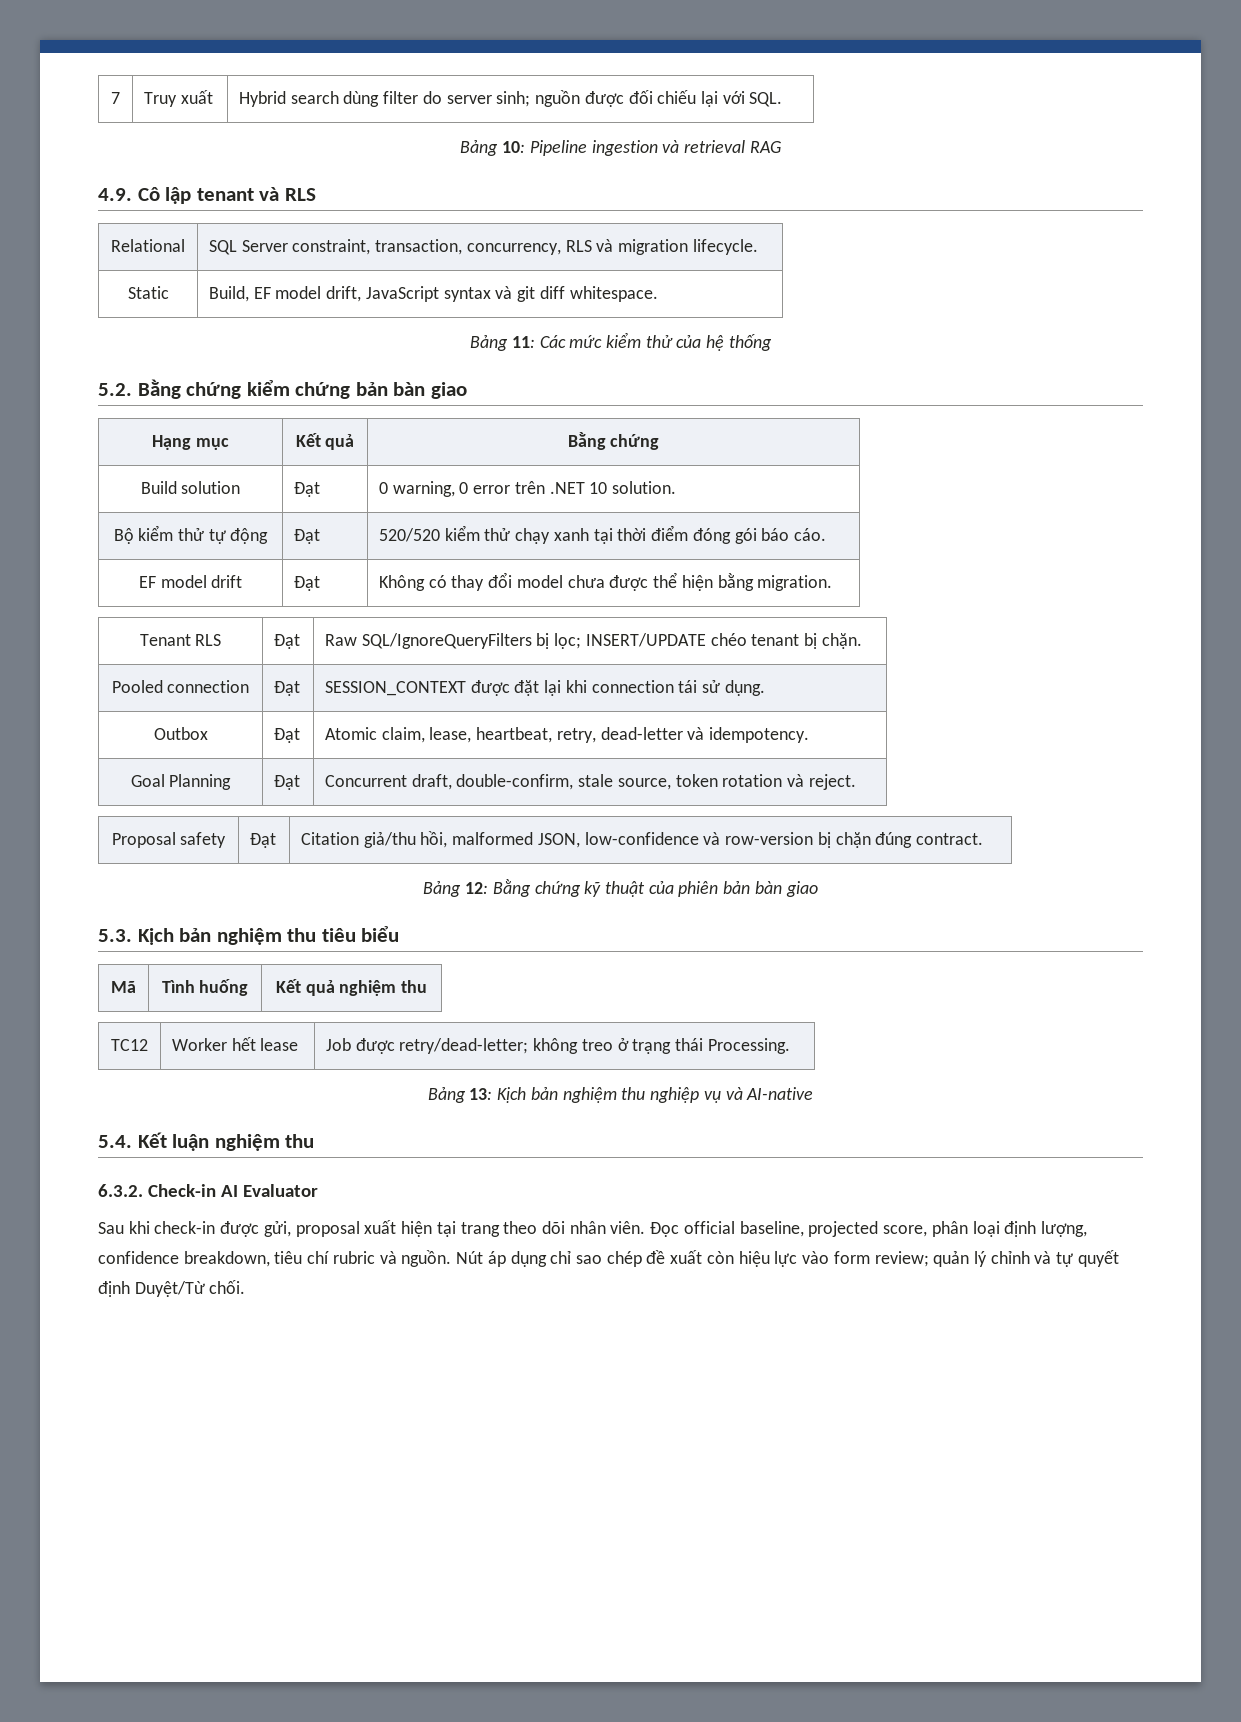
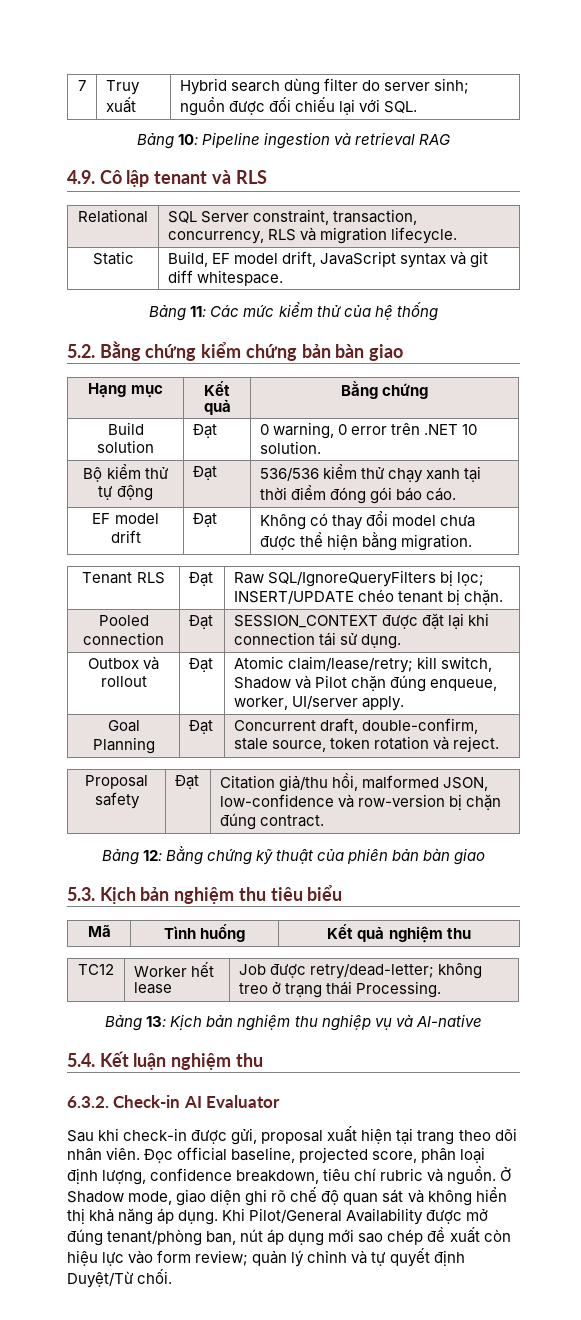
- Bộ kiểm thử tự động | Đạt | 520/520 kiểm thử chạy xanh tại thời điểm đóng gói báo cáo.
+ Bộ kiểm thử tự động | Đạt | 536/536 kiểm thử chạy xanh tại thời điểm đóng gói báo cáo.
- Outbox | Đạt | Atomic claim, lease, heartbeat, retry, dead-letter và idempotency.
+ Outbox và rollout | Đạt | Atomic claim/lease/retry; kill switch, Shadow và Pilot chặn đúng enqueue, worker, UI/server apply.
- Nút áp dụng chỉ sao chép đề xuất còn hiệu lực vào form review; quản lý chỉnh và tự quyết định Duyệt/Từ chối.
+ Ở Shadow mode, giao diện ghi rõ chế độ quan sát và không hiển thị khả năng áp dụng. Khi Pilot/General Availability được mở đúng tenant/phòng ban, nút áp dụng mới sao chép đề xuất còn hiệu lực vào form review; quản lý chỉnh và tự quyết định Duyệt/Từ chối.

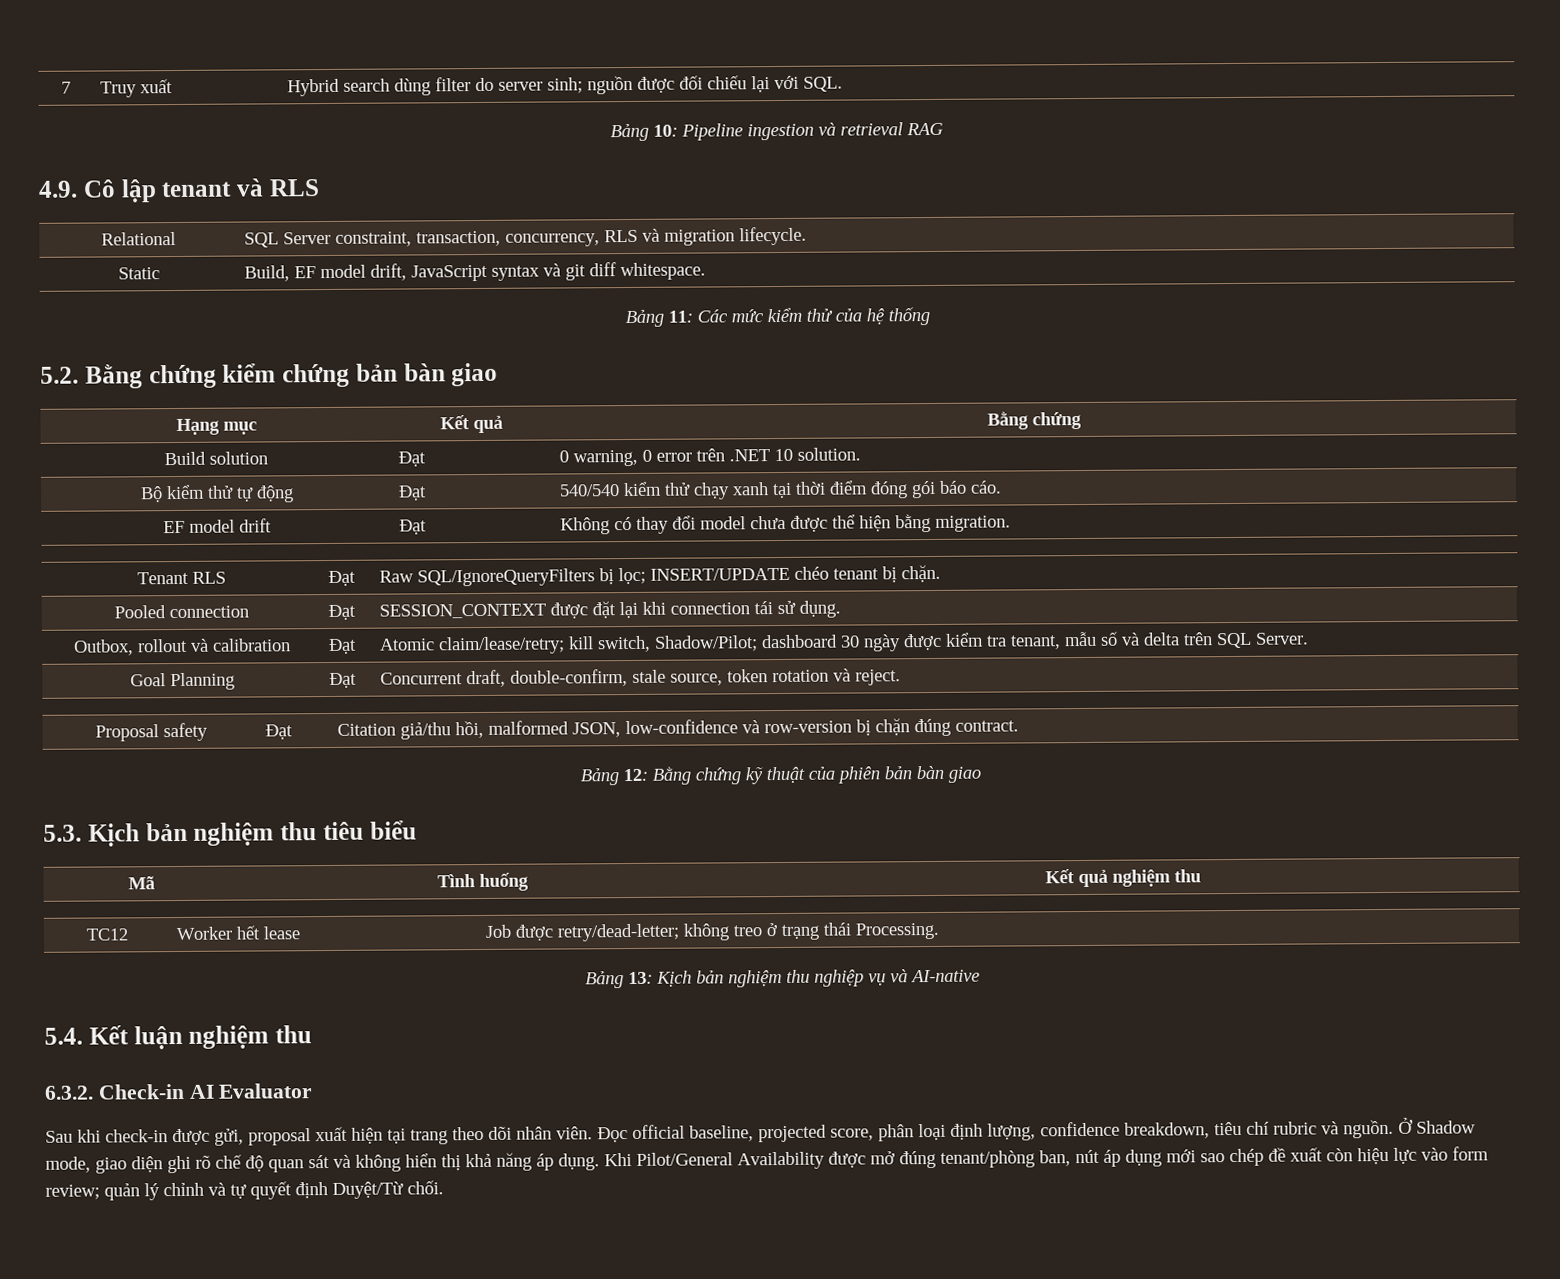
- Bộ kiểm thử tự động | Đạt | 536/536 kiểm thử chạy xanh tại thời điểm đóng gói báo cáo.
+ Bộ kiểm thử tự động | Đạt | 540/540 kiểm thử chạy xanh tại thời điểm đóng gói báo cáo.
- Outbox và rollout | Đạt | Atomic claim/lease/retry; kill switch, Shadow và Pilot chặn đúng enqueue, worker, UI/server apply.
+ Outbox, rollout và calibration | Đạt | Atomic claim/lease/retry; kill switch, Shadow/Pilot; dashboard 30 ngày được kiểm tra tenant, mẫu số và delta trên SQL Server.

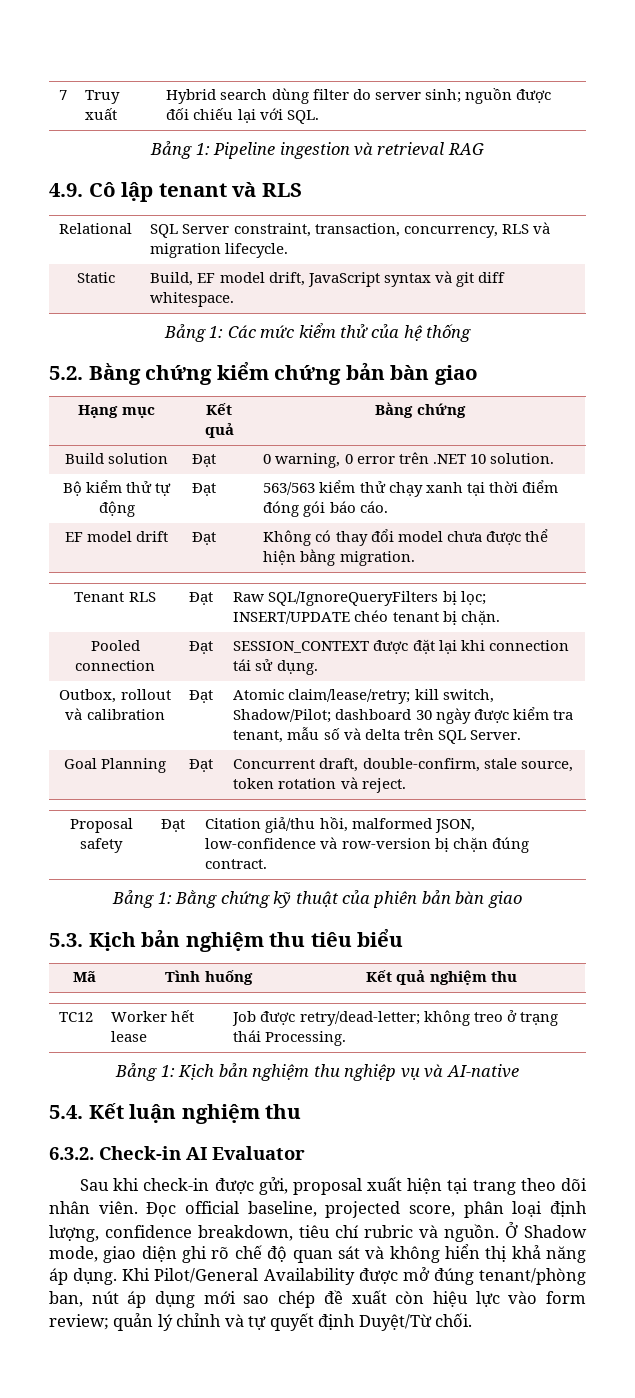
- Bảng 10: Pipeline ingestion và retrieval RAG
+ Bảng 1: Pipeline ingestion và retrieval RAG
- Bảng 11: Các mức kiểm thử của hệ thống
+ Bảng 1: Các mức kiểm thử của hệ thống
- Bộ kiểm thử tự động | Đạt | 540/540 kiểm thử chạy xanh tại thời điểm đóng gói báo cáo.
+ Bộ kiểm thử tự động | Đạt | 563/563 kiểm thử chạy xanh tại thời điểm đóng gói báo cáo.
- Bảng 12: Bằng chứng kỹ thuật của phiên bản bàn giao
+ Bảng 1: Bằng chứng kỹ thuật của phiên bản bàn giao
- Bảng 13: Kịch bản nghiệm thu nghiệp vụ và AI-native
+ Bảng 1: Kịch bản nghiệm thu nghiệp vụ và AI-native

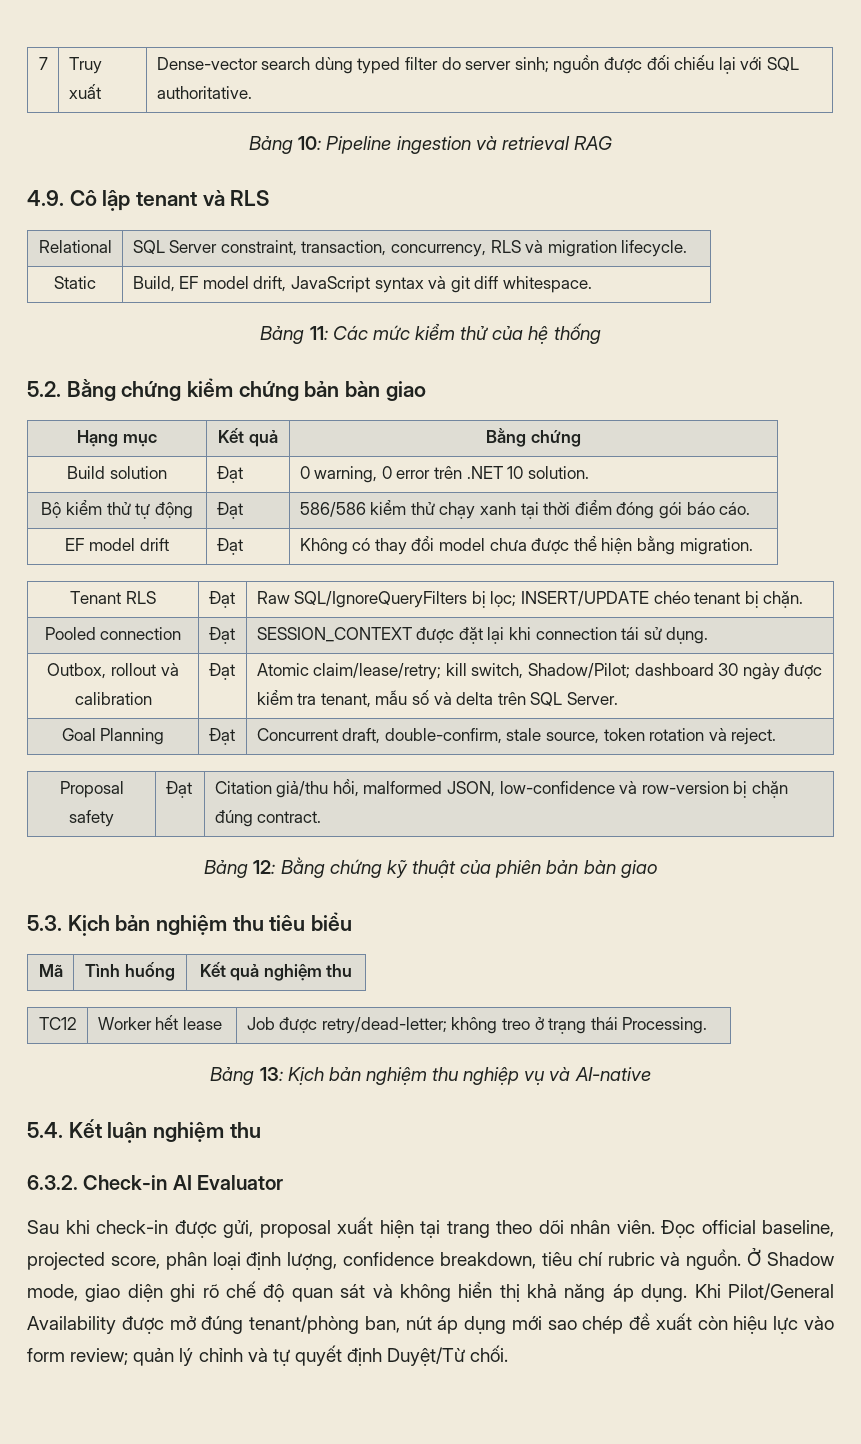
- 7 | Truy xuất | Hybrid search dùng filter do server sinh; nguồn được đối chiếu lại với SQL.
- Bảng 1: Pipeline ingestion và retrieval RAG
+ 7 | Truy xuất | Dense-vector search dùng typed filter do server sinh; nguồn được đối chiếu lại với SQL authoritative.
+ Bảng 10: Pipeline ingestion và retrieval RAG
- Bảng 1: Các mức kiểm thử của hệ thống
+ Bảng 11: Các mức kiểm thử của hệ thống
- Bộ kiểm thử tự động | Đạt | 563/563 kiểm thử chạy xanh tại thời điểm đóng gói báo cáo.
+ Bộ kiểm thử tự động | Đạt | 586/586 kiểm thử chạy xanh tại thời điểm đóng gói báo cáo.
- Bảng 1: Bằng chứng kỹ thuật của phiên bản bàn giao
+ Bảng 12: Bằng chứng kỹ thuật của phiên bản bàn giao
- Bảng 1: Kịch bản nghiệm thu nghiệp vụ và AI-native
+ Bảng 13: Kịch bản nghiệm thu nghiệp vụ và AI-native

